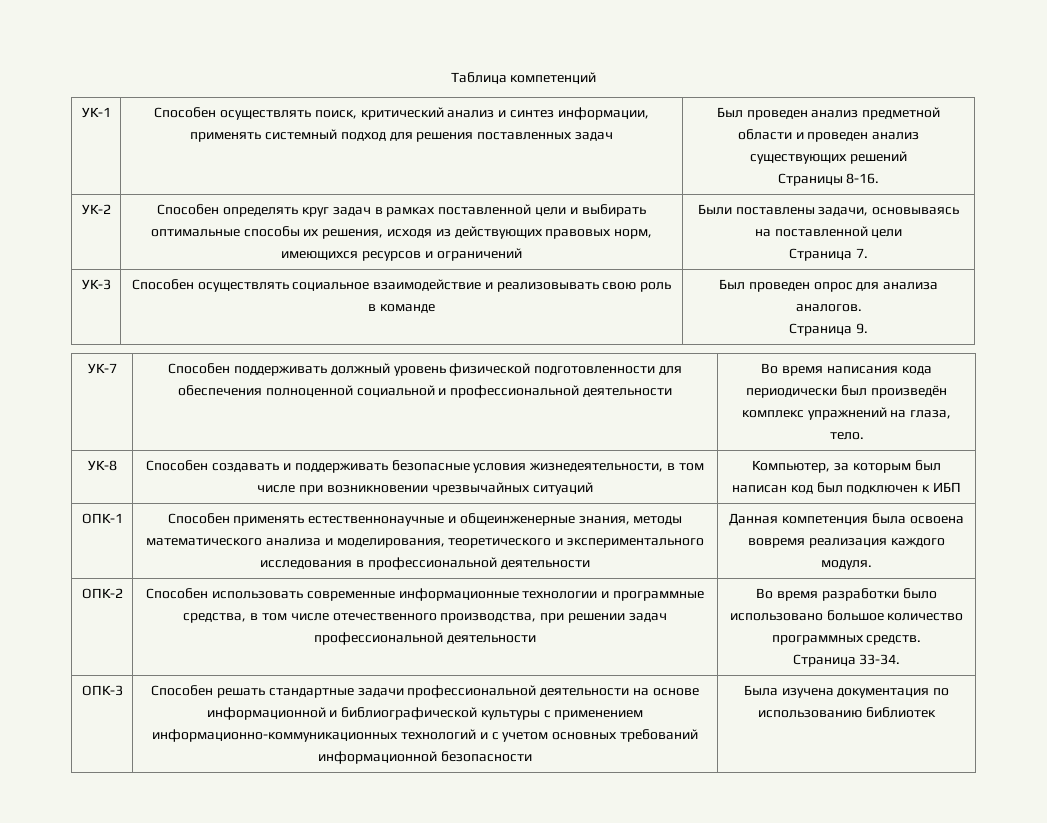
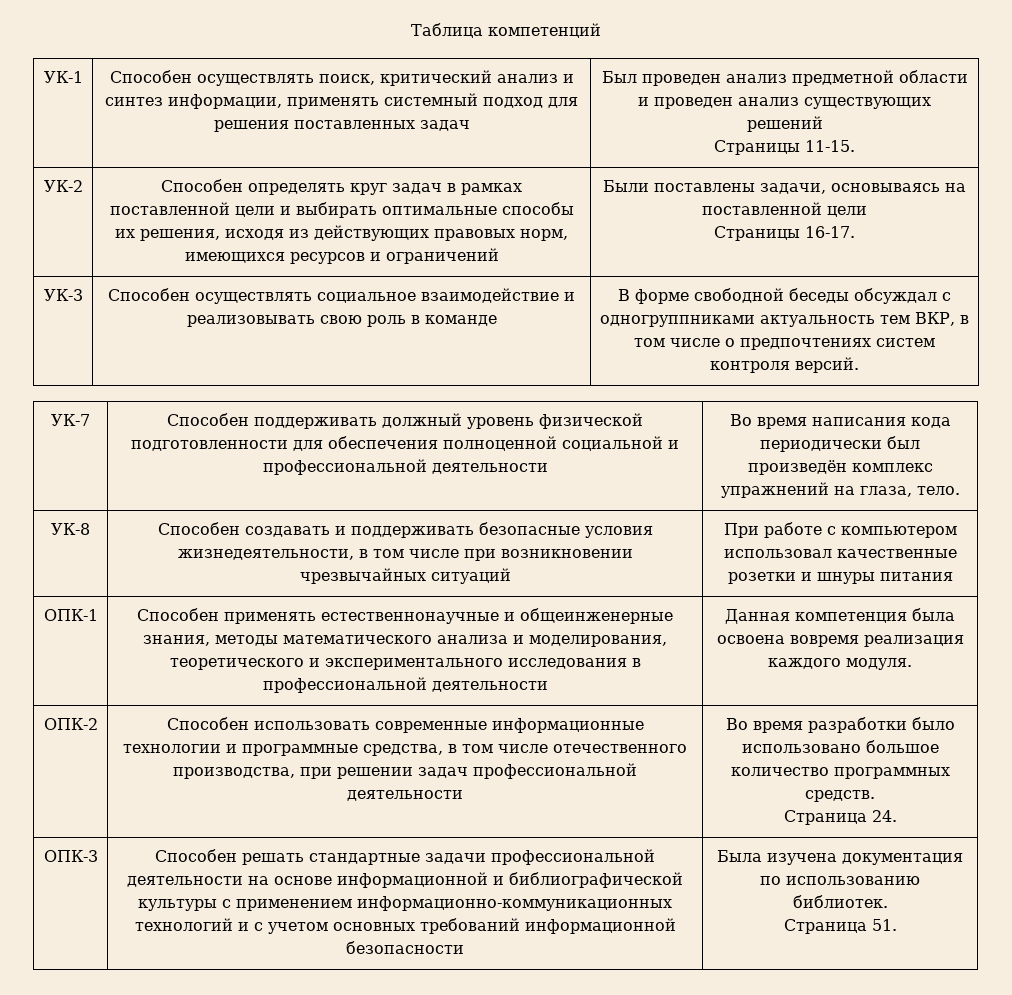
  УК-1 | Способен осуществлять поиск, критический анализ и синтез информации, применять системный подход для решения поставленных задач | Был проведен анализ предметной области и проведен анализ существующих решений
- Страницы 8-16.
+ Страницы 11-15.
  УК-2 | Способен определять круг задач в рамках поставленной цели и выбирать оптимальные способы их решения, исходя из действующих правовых норм, имеющихся ресурсов и ограничений | Были поставлены задачи, основываясь на поставленной цели
- Страница 7.
+ Страницы 16-17.
- УК-3 | Способен осуществлять социальное взаимодействие и реализовывать свою роль в команде | Был проведен опрос для анализа аналогов.
- Страница 9.
+ УК-3 | Способен осуществлять социальное взаимодействие и реализовывать свою роль в команде | В форме свободной беседы обсуждал с одногруппниками актуальность тем ВКР, в том числе о предпочтениях систем контроля версий.
- УК-8 | Способен создавать и поддерживать безопасные условия жизнедеятельности, в том числе при возникновении чрезвычайных ситуаций | Компьютер, за которым был написан код был подключен к ИБП
+ УК-8 | Способен создавать и поддерживать безопасные условия жизнедеятельности, в том числе при возникновении чрезвычайных ситуаций | При работе с компьютером использовал качественные розетки и шнуры питания
  ОПК-2 | Способен использовать современные информационные технологии и программные средства, в том числе отечественного производства, при решении задач профессиональной деятельности | Во время разработки было использовано большое количество программных средств.
- Страница 33-34.
+ Страница 24.
- ОПК-3 | Способен решать стандартные задачи профессиональной деятельности на основе информационной и библиографической культуры с применением информационно-коммуникационных технологий и с учетом основных требований информационной безопасности | Была изучена документация по использованию библиотек
+ ОПК-3 | Способен решать стандартные задачи профессиональной деятельности на основе информационной и библиографической культуры с применением информационно-коммуникационных технологий и с учетом основных требований информационной безопасности | Была изучена документация по использованию библиотек.
+ Страница 51.

